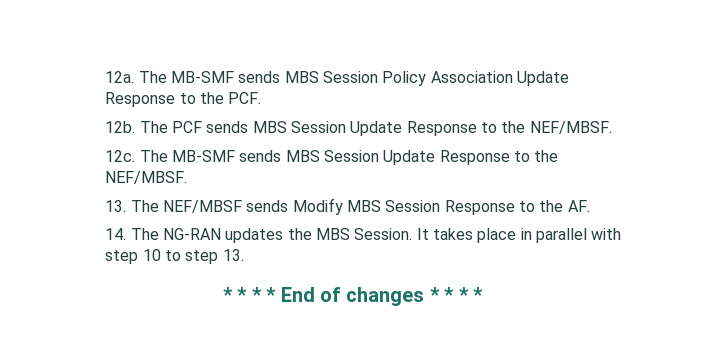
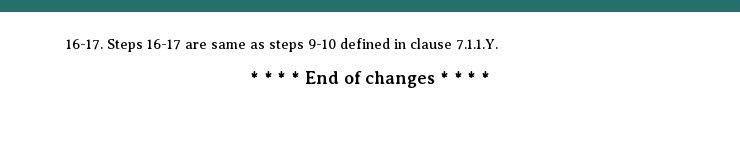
- 12a. The MB-SMF sends MBS Session Policy Association Update Response to the PCF.
- 12b. The PCF sends MBS Session Update Response to the NEF/MBSF.
- 12c. The MB-SMF sends MBS Session Update Response to the NEF/MBSF.
- 13. The NEF/MBSF sends Modify MBS Session Response to the AF.
- 14. The NG-RAN updates the MBS Session. It takes place in parallel with step 10 to step 13.
+ 16-17. Steps 16-17 are same as steps 9-10 defined in clause 7.1.1.Y.

